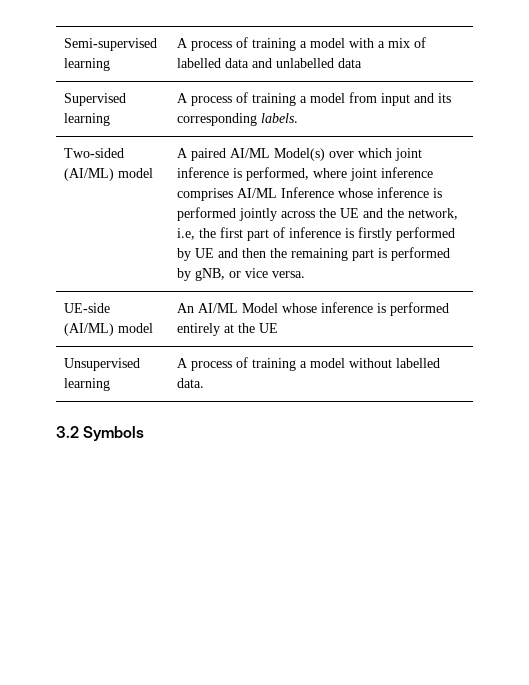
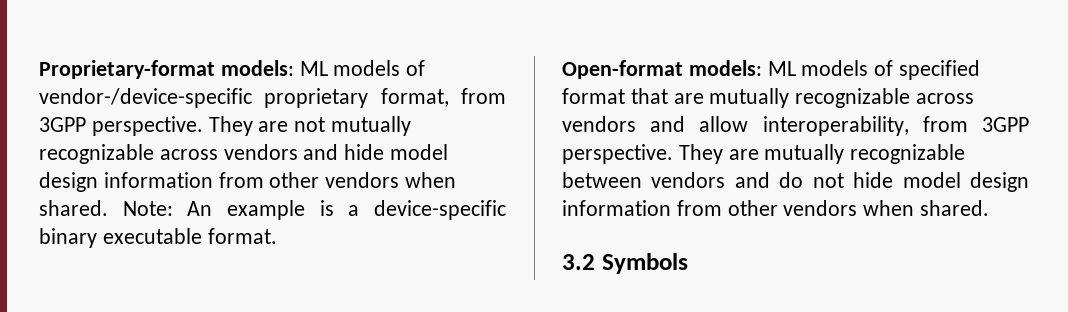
- Semi-supervised learning | A process of training a model with a mix of labelled data and unlabelled data
- Supervised learning | A process of training a model from input and its corresponding labels.
- Two-sided (AI/ML) model | A paired AI/ML Model(s) over which joint inference is performed, where joint inference comprises AI/ML Inference whose inference is performed jointly across the UE and the network, i.e, the first part of inference is firstly performed by UE and then the remaining part is performed by gNB, or vice versa.
- UE-side (AI/ML) model | An AI/ML Model whose inference is performed entirely at the UE
- Unsupervised learning | A process of training a model without labelled data.
+ Proprietary-format models: ML models of vendor-/device-specific proprietary format, from 3GPP perspective. They are not mutually recognizable across vendors and hide model design information from other vendors when shared. Note: An example is a device-specific binary executable format.
+ Open-format models: ML models of specified format that are mutually recognizable across vendors and allow interoperability, from 3GPP perspective. They are mutually recognizable between vendors and do not hide model design information from other vendors when shared.

